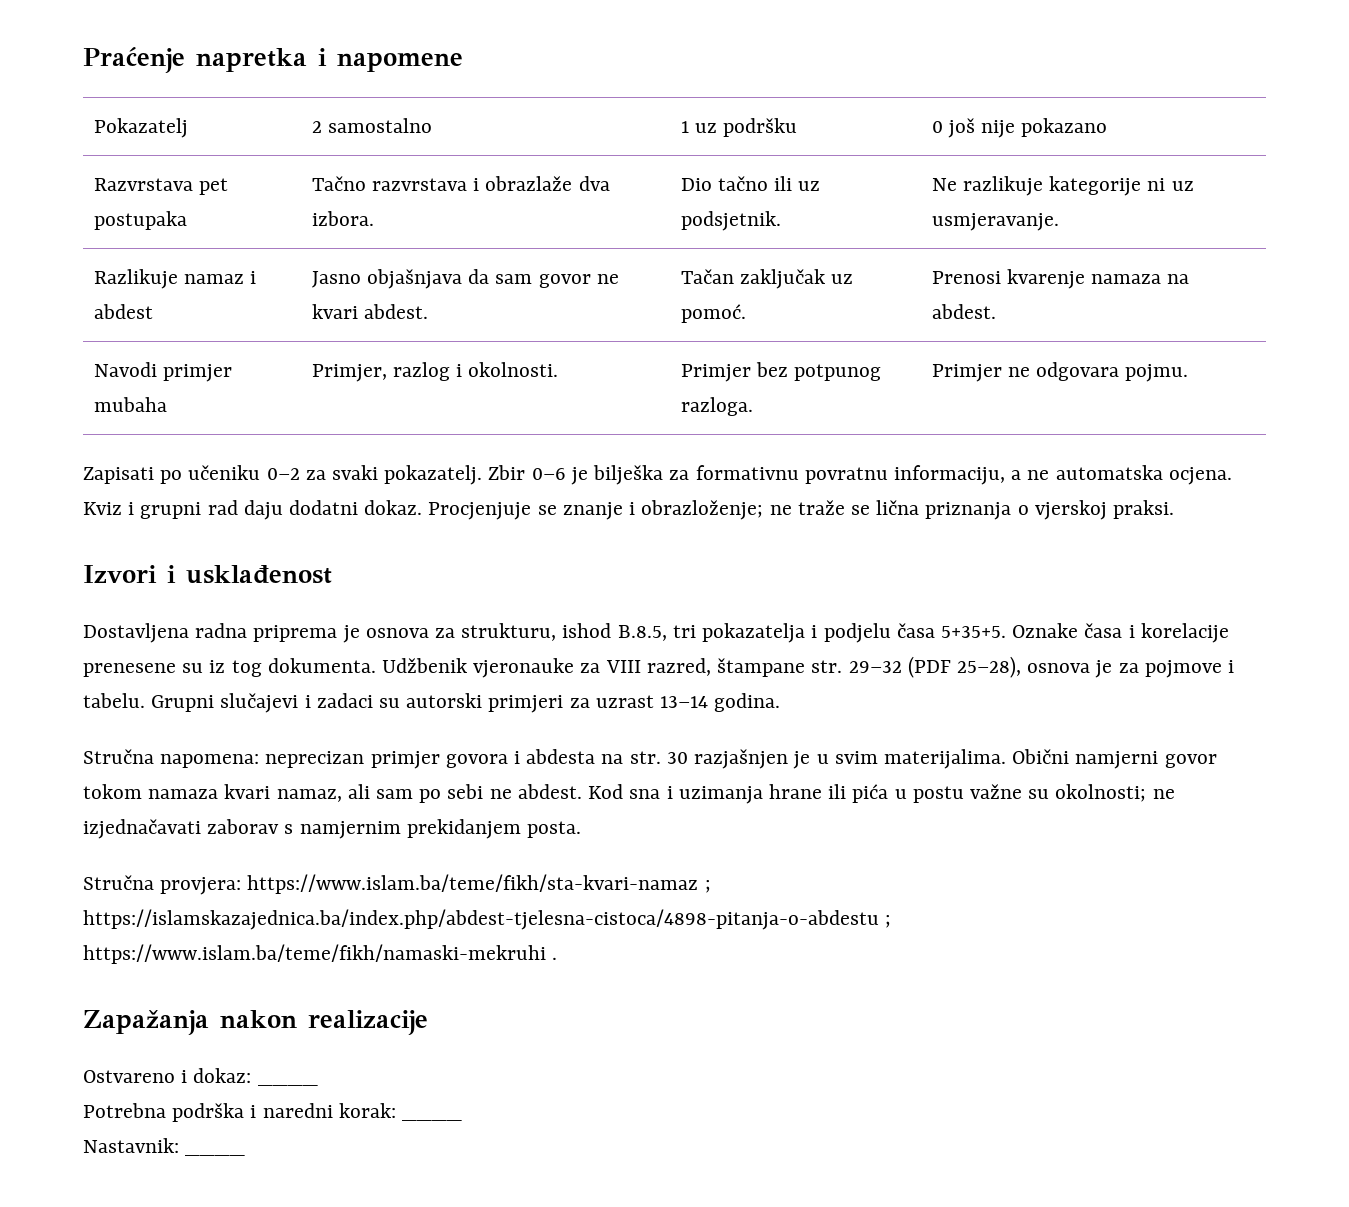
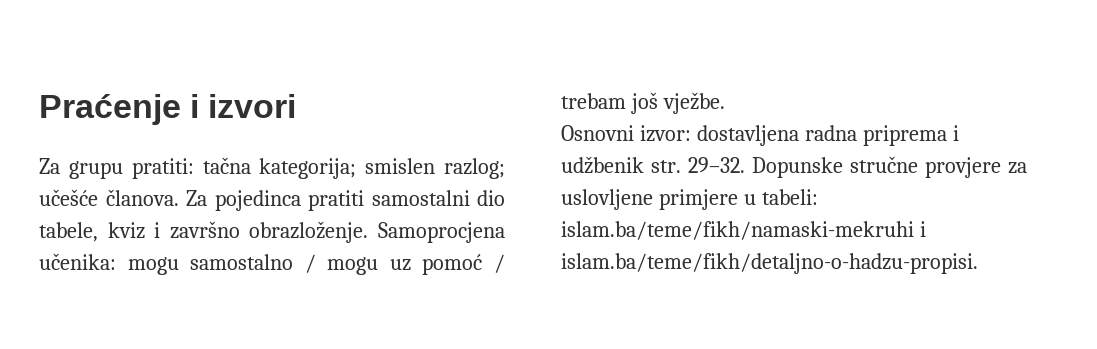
- Praćenje napretka i napomene
- Pokazatelj | 2 samostalno | 1 uz podršku | 0 još nije pokazano
- Razvrstava pet postupaka | Tačno razvrstava i obrazlaže dva izbora. | Dio tačno ili uz podsjetnik. | Ne razlikuje kategorije ni uz usmjeravanje.
- Razlikuje namaz i abdest | Jasno objašnjava da sam govor ne kvari abdest. | Tačan zaključak uz pomoć. | Prenosi kvarenje namaza na abdest.
- Navodi primjer mubaha | Primjer, razlog i okolnosti. | Primjer bez potpunog razloga. | Primjer ne odgovara pojmu.
- Zapisati po učeniku 0–2 za svaki pokazatelj. Zbir 0–6 je bilješka za formativnu povratnu informaciju, a ne automatska ocjena. Kviz i grupni rad daju dodatni dokaz. Procjenjuje se znanje i obrazloženje; ne traže se lična priznanja o vjerskoj praksi.
- Izvori i usklađenost
- Dostavljena radna priprema je osnova za strukturu, ishod B.8.5, tri pokazatelja i podjelu časa 5+35+5. Oznake časa i korelacije prenesene su iz tog dokumenta. Udžbenik vjeronauke za VIII razred, štampane str. 29–32 (PDF 25–28), osnova je za pojmove i tabelu. Grupni slučajevi i zadaci su autorski primjeri za uzrast 13–14 godina.
- Stručna napomena: neprecizan primjer govora i abdesta na str. 30 razjašnjen je u svim materijalima. Obični namjerni govor tokom namaza kvari namaz, ali sam po sebi ne abdest. Kod sna i uzimanja hrane ili pića u postu važne su okolnosti; ne izjednačavati zaborav s namjernim prekidanjem posta.
- Stručna provjera: https://www.islam.ba/teme/fikh/sta-kvari-namaz ; https://islamskazajednica.ba/index.php/abdest-tjelesna-cistoca/4898-pitanja-o-abdestu ; https://www.islam.ba/teme/fikh/namaski-mekruhi .
- Zapažanja nakon realizacije
- Ostvareno i dokaz: ____
- Potrebna podrška i naredni korak: ____
- Nastavnik: ____
+ Praćenje i izvori
+ Za grupu pratiti: tačna kategorija; smislen razlog; učešće članova. Za pojedinca pratiti samostalni dio tabele, kviz i završno obrazloženje. Samoprocjena učenika: mogu samostalno / mogu uz pomoć / trebam još vježbe.
+ Osnovni izvor: dostavljena radna priprema i udžbenik str. 29–32. Dopunske stručne provjere za uslovljene primjere u tabeli: islam.ba/teme/fikh/namaski-mekruhi i islam.ba/teme/fikh/detaljno-o-hadzu-propisi.

